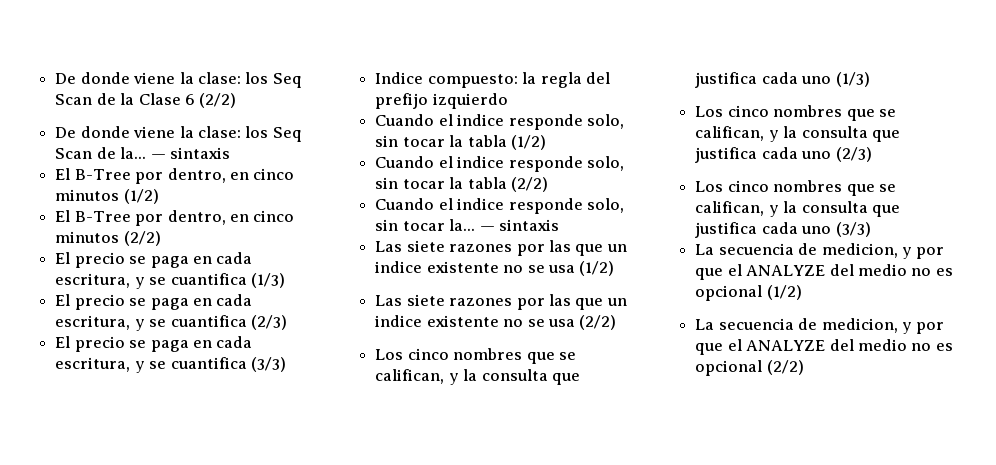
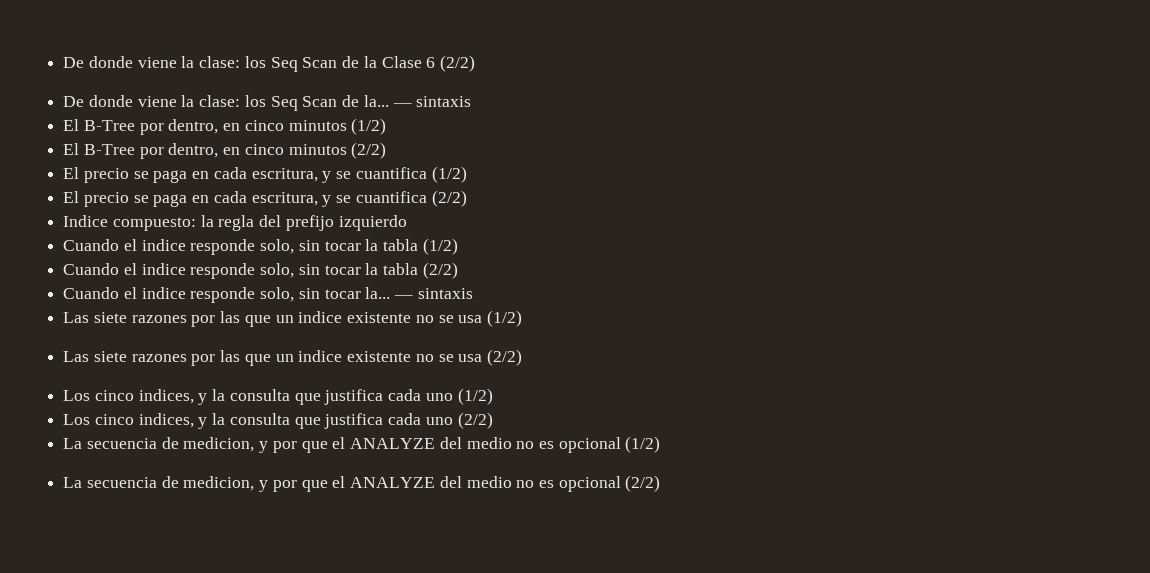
- El precio se paga en cada escritura, y se cuantifica (1/3)
+ El precio se paga en cada escritura, y se cuantifica (1/2)
- El precio se paga en cada escritura, y se cuantifica (2/3)
- El precio se paga en cada escritura, y se cuantifica (3/3)
+ El precio se paga en cada escritura, y se cuantifica (2/2)
- Los cinco nombres que se califican, y la consulta que justifica cada uno (1/3)
- Los cinco nombres que se califican, y la consulta que justifica cada uno (2/3)
- Los cinco nombres que se califican, y la consulta que justifica cada uno (3/3)
+ Los cinco indices, y la consulta que justifica cada uno (1/2)
+ Los cinco indices, y la consulta que justifica cada uno (2/2)

